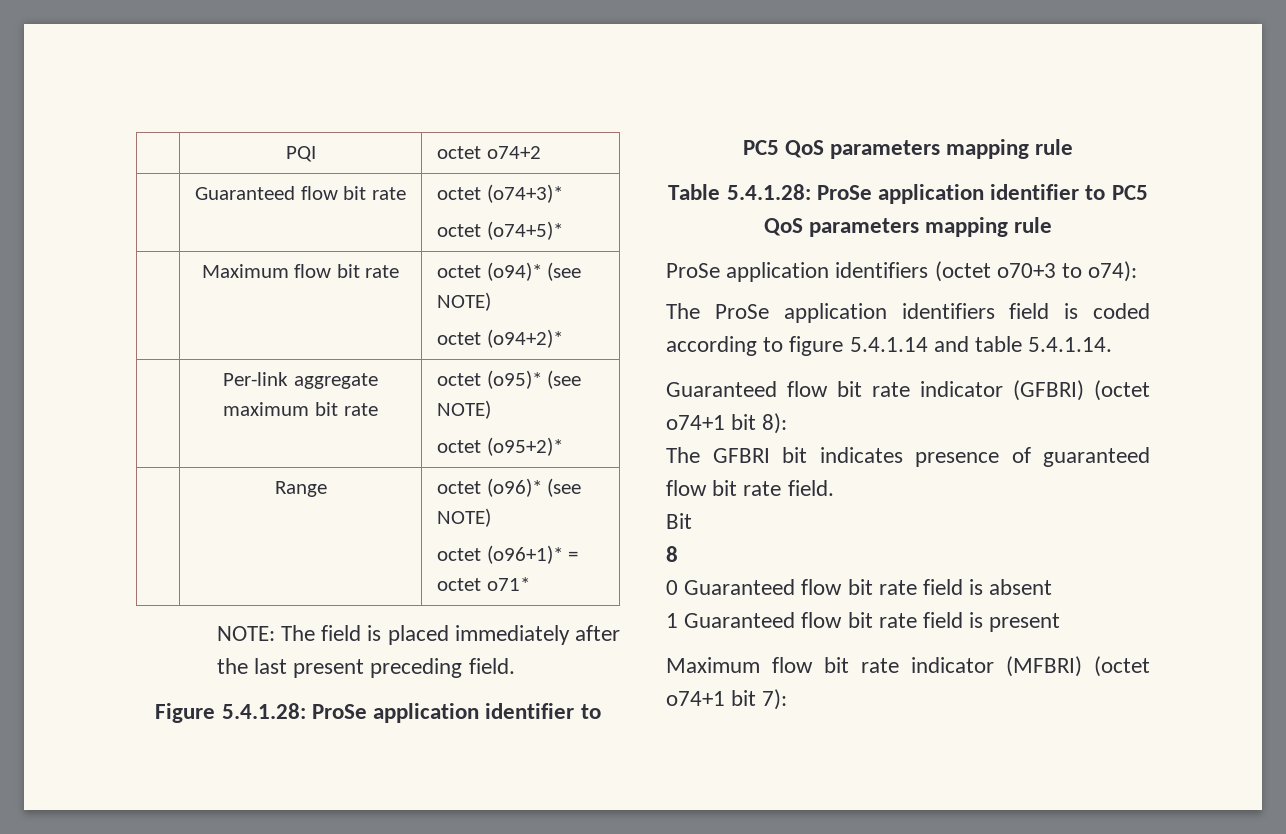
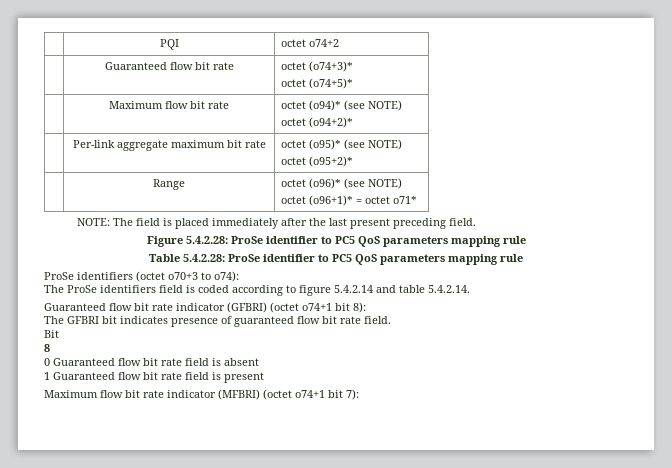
- Figure 5.4.1.28: ProSe application identifier to PC5 QoS parameters mapping rule
+ Figure 5.4.2.28: ProSe identifier to PC5 QoS parameters mapping rule
- Table 5.4.1.28: ProSe application identifier to PC5 QoS parameters mapping rule
+ Table 5.4.2.28: ProSe identifier to PC5 QoS parameters mapping rule
- ProSe application identifiers (octet o70+3 to o74):
+ ProSe identifiers (octet o70+3 to o74):
- The ProSe application identifiers field is coded according to figure 5.4.1.14 and table 5.4.1.14.
+ The ProSe identifiers field is coded according to figure 5.4.2.14 and table 5.4.2.14.

